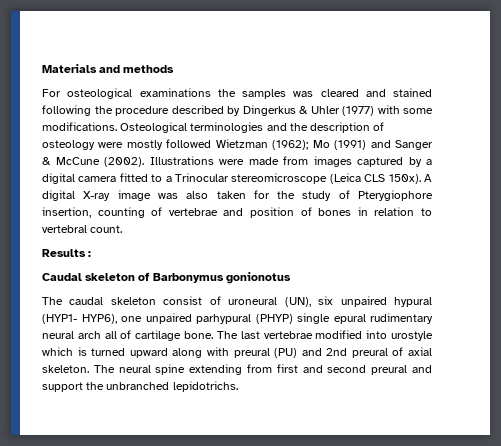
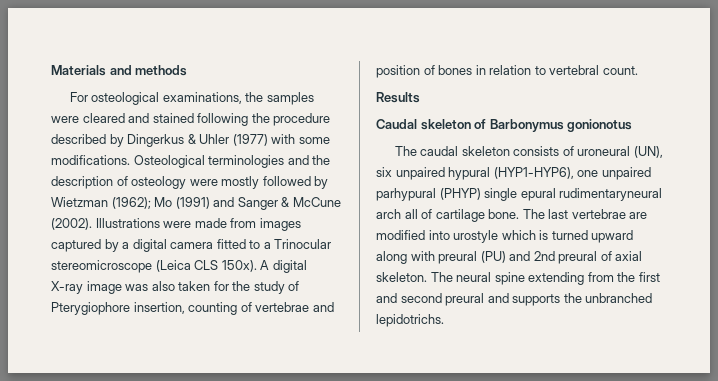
- For osteological examinations the samples was cleared and stained following the procedure described by Dingerkus & Uhler (1977) with some modifications.
+ For osteological examinations, the samples were cleared and stained following the procedure described by Dingerkus & Uhler (1977) with some modifications.
- Osteological terminologies and the description of osteology were mostly followed Wietzman (1962); Mo (1991) and Sanger & McCune (2002).
+ Osteological terminologies and the description of osteology were mostly followed by Wietzman (1962); Mo (1991) and Sanger & McCune (2002).
- Results :
+ Results
- The caudal skeleton consist of uroneural (UN), six unpaired hypural (HYP1- HYP6), one unpaired parhypural (PHYP) single epural rudimentary neural arch all of cartilage bone.
+ The caudal skeleton consists of uroneural (UN), six unpaired hypural (HYP1-HYP6), one unpaired parhypural (PHYP) single epural rudimentaryneural arch all of cartilage bone.
- The last vertebrae modified into urostyle which is turned upward along with preural (PU) and 2nd preural of axial skeleton.
+ The last vertebrae are modified into urostyle which is turned upward along with preural (PU) and 2nd preural of axial skeleton.
- The neural spine extending from first and second preural and support the unbranched lepidotrichs.
+ The neural spine extending from the first and second preural and supports the unbranched lepidotrichs.

